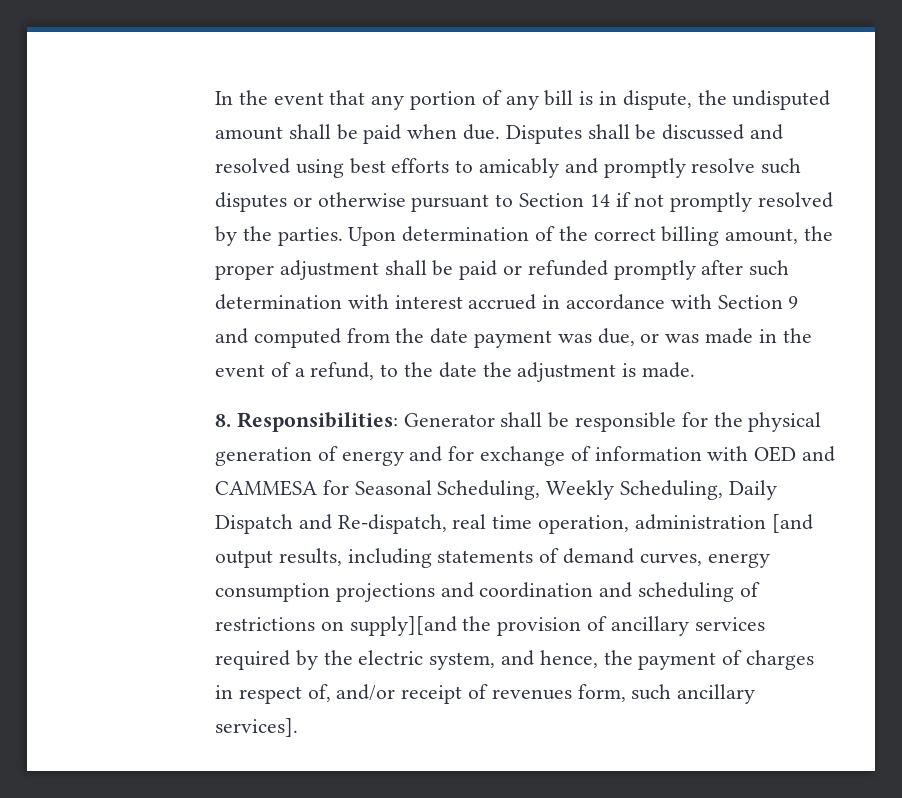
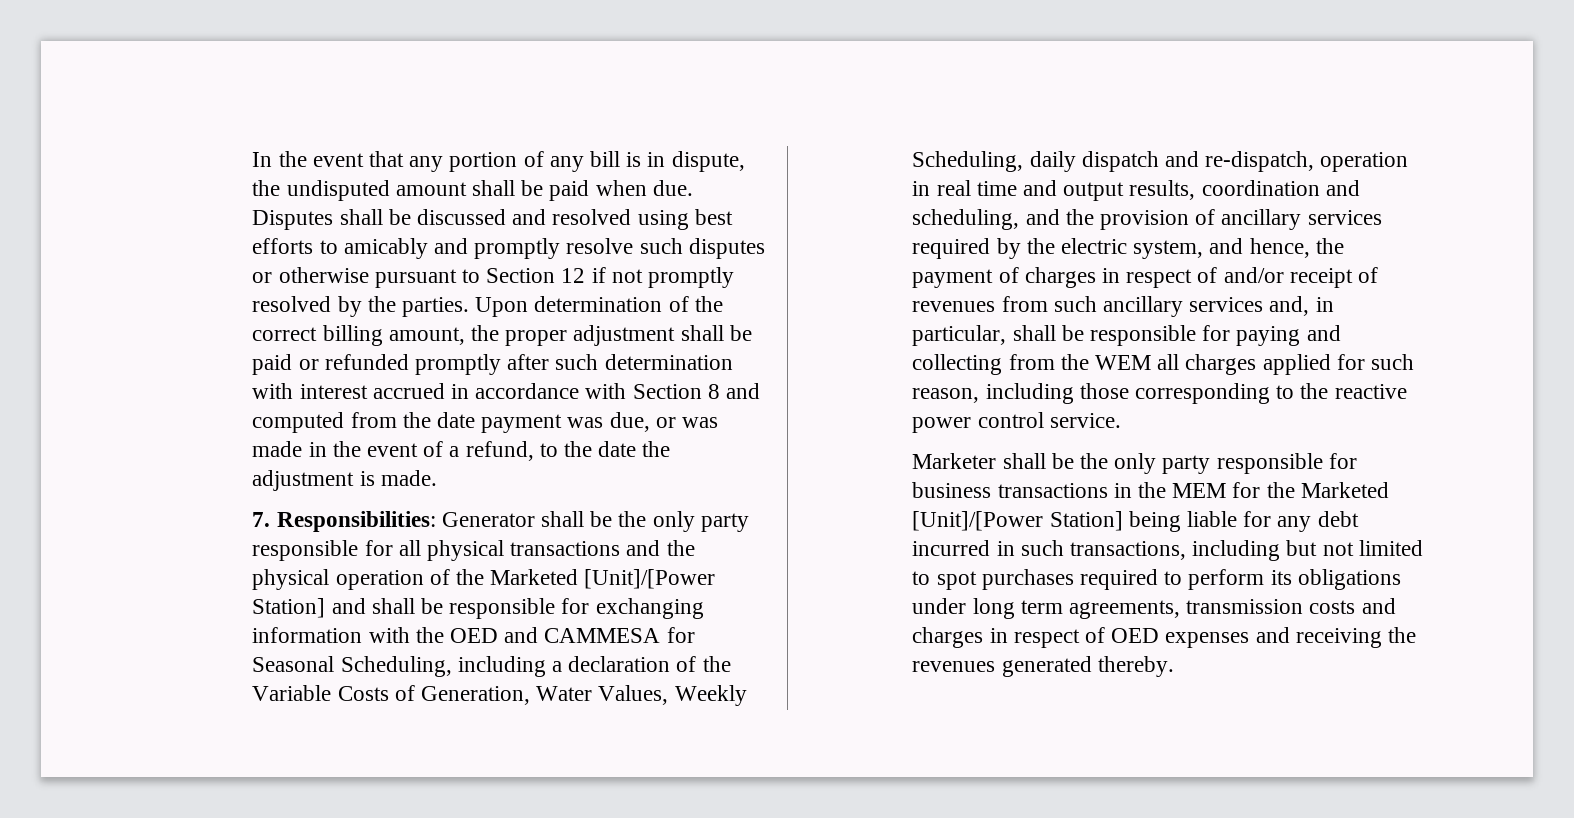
- Disputes shall be discussed and resolved using best efforts to amicably and promptly resolve such disputes or otherwise pursuant to Section 14 if not promptly resolved by the parties.
+ Disputes shall be discussed and resolved using best efforts to amicably and promptly resolve such disputes or otherwise pursuant to Section 12 if not promptly resolved by the parties.
- Upon determination of the correct billing amount, the proper adjustment shall be paid or refunded promptly after such determination with interest accrued in accordance with Section 9 and computed from the date payment was due, or was made in the event of a refund, to the date the adjustment is made.
+ Upon determination of the correct billing amount, the proper adjustment shall be paid or refunded promptly after such determination with interest accrued in accordance with Section 8 and computed from the date payment was due, or was made in the event of a refund, to the date the adjustment is made.
- 8. Responsibilities: Generator shall be responsible for the physical generation of energy and for exchange of information with OED and CAMMESA for Seasonal Scheduling, Weekly Scheduling, Daily Dispatch and Re-dispatch, real time operation, administration [and output results, including statements of demand curves, energy consumption projections and coordination and scheduling of restrictions on supply][and the provision of ancillary services required by the electric system, and hence, the payment of charges in respect of, and/or receipt of revenues form, such ancillary services].
+ 7. Responsibilities: Generator shall be the only party responsible for all physical transactions and the physical operation of the Marketed [Unit]/[Power Station] and shall be responsible for exchanging information with the OED and CAMMESA for Seasonal Scheduling, including a declaration of the Variable Costs of Generation, Water Values, Weekly Scheduling, daily dispatch and re-dispatch, operation in real time and output results, coordination and scheduling, and the provision of ancillary services required by the electric system, and hence, the payment of charges in respect of and/or receipt of revenues from such ancillary services and, in particular, shall be responsible for paying and collecting from the WEM all charges applied for such reason, including those corresponding to the reactive power control service.
+ Marketer shall be the only party responsible for business transactions in the MEM for the Marketed [Unit]/[Power Station] being liable for any debt incurred in such transactions, including but not limited to spot purchases required to perform its obligations under long term agreements, transmission costs and charges in respect of OED expenses and receiving the revenues generated thereby.

